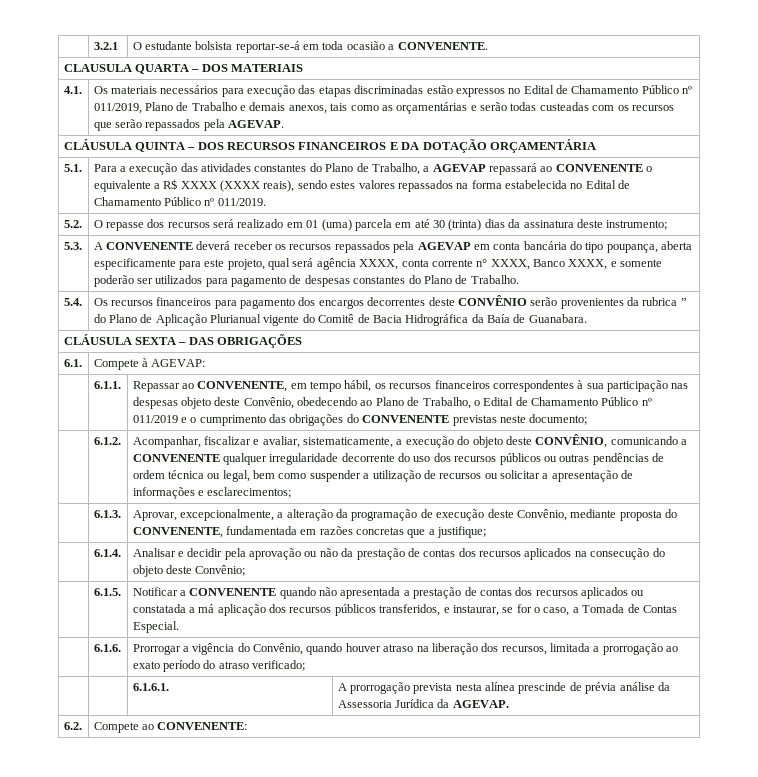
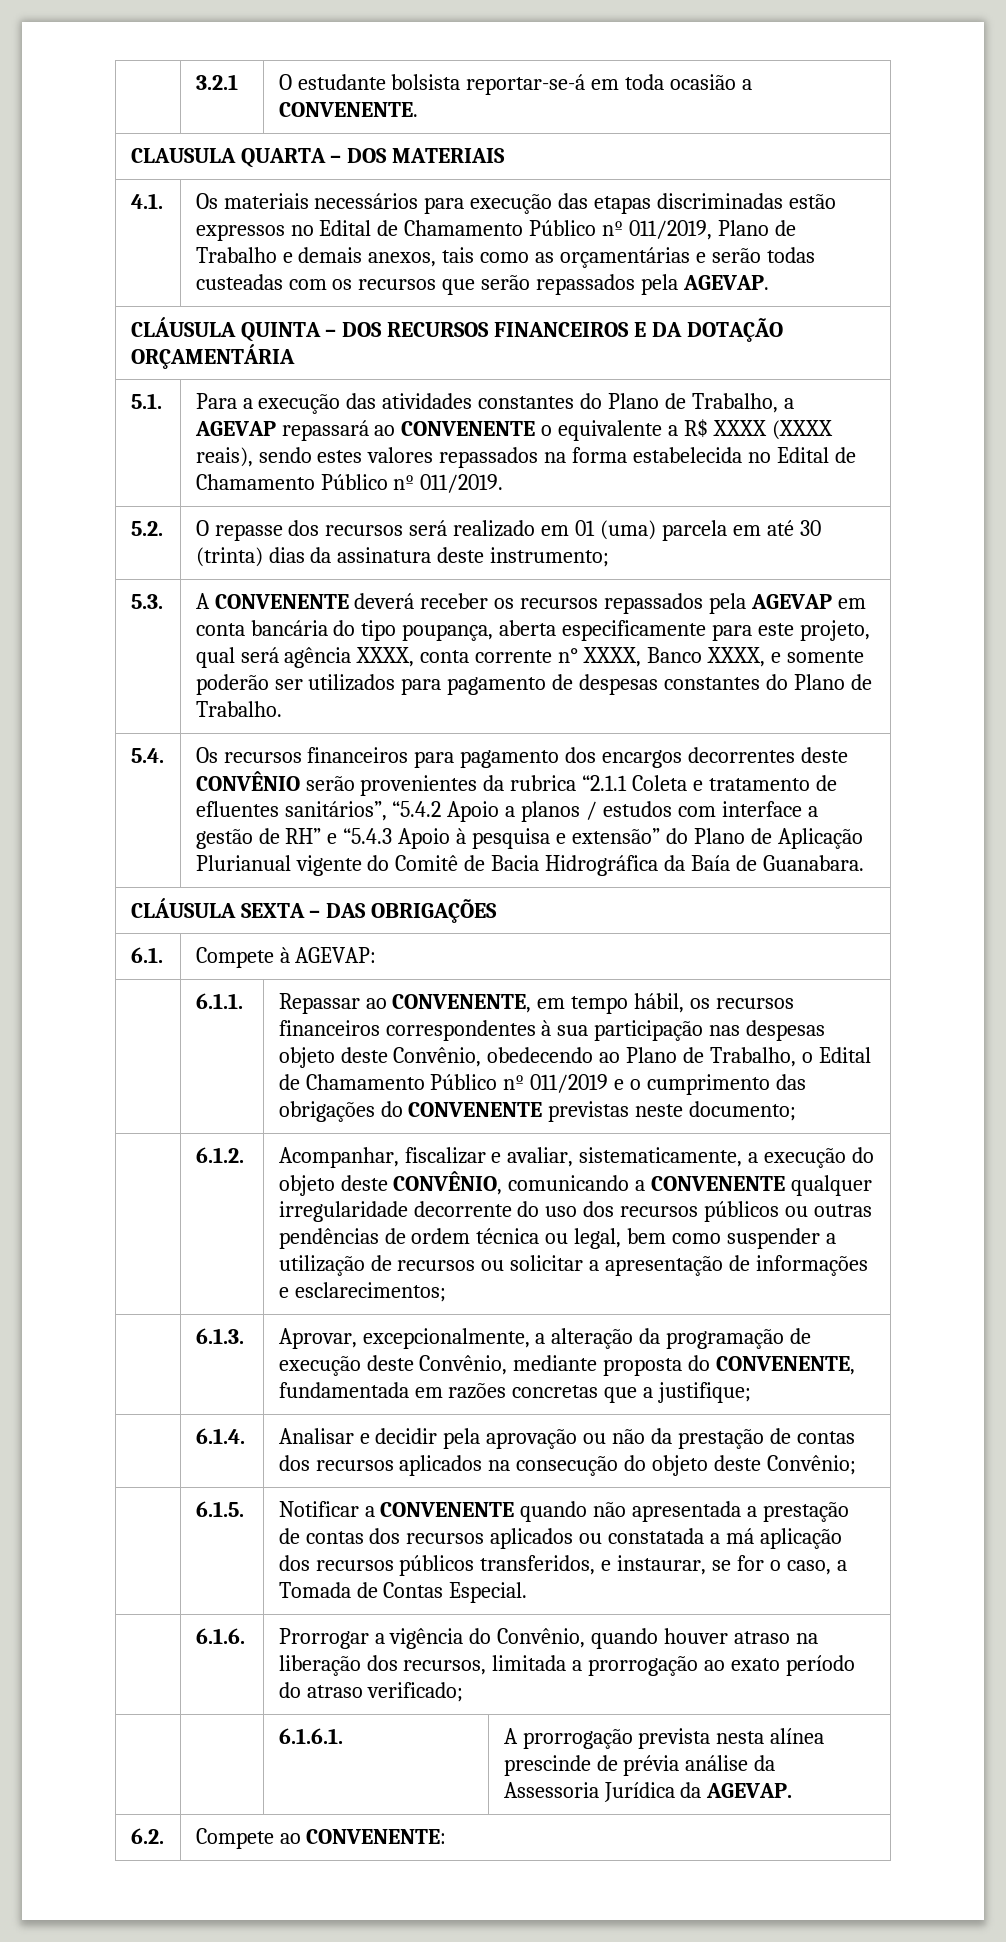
- Os recursos financeiros para pagamento dos encargos decorrentes deste CONVÊNIO serão provenientes da rubrica ” do Plano de Aplicação Plurianual vigente do Comitê de Bacia Hidrográfica da Baía de Guanabara.
+ Os recursos financeiros para pagamento dos encargos decorrentes deste CONVÊNIO serão provenientes da rubrica “2.1.1 Coleta e tratamento de efluentes sanitários”, “5.4.2 Apoio a planos / estudos com interface a gestão de RH” e “5.4.3 Apoio à pesquisa e extensão” do Plano de Aplicação Plurianual vigente do Comitê de Bacia Hidrográfica da Baía de Guanabara.

